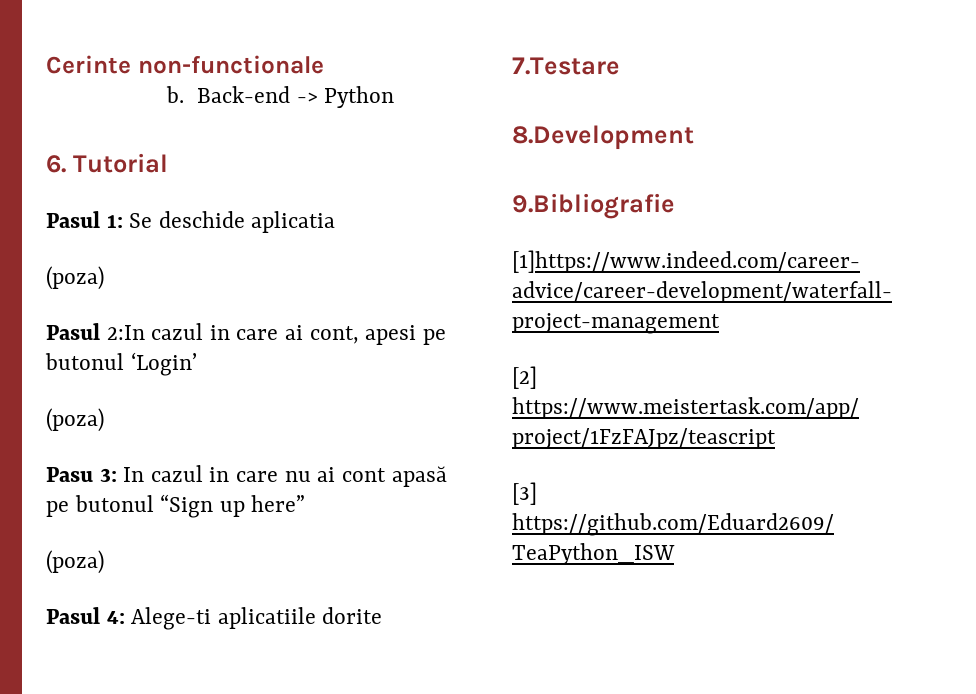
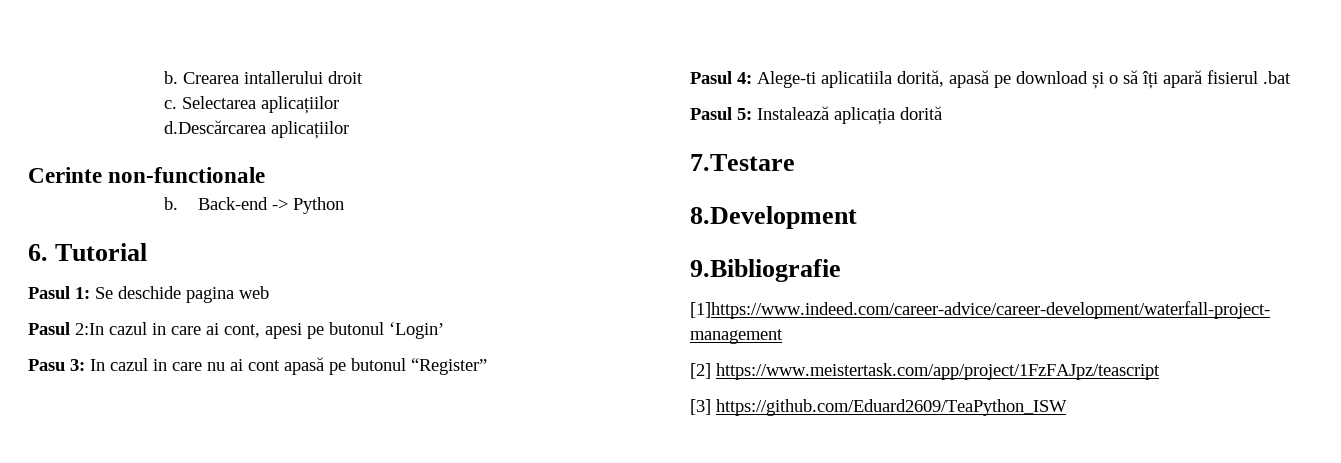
+ b. Crearea intallerului droit
+ c. Selectarea aplicațiilor
+ d.Descărcarea aplicațiilor
- Pasul 1: Se deschide aplicatia
- (poza)
+ Pasul 1: Se deschide pagina web
  Pasul 2:In cazul in care ai cont, apesi pe butonul ‘Login’
- (poza)
- Pasu 3: In cazul in care nu ai cont apasă pe butonul “Sign up here”
- (poza)
+ Pasu 3: In cazul in care nu ai cont apasă pe butonul “Register”
- Pasul 4: Alege-ti aplicatiile dorite
+ Pasul 4: Alege-ti aplicatiila dorită, apasă pe download și o să îți apară fisierul .bat
+ Pasul 5: Instalează aplicația dorită

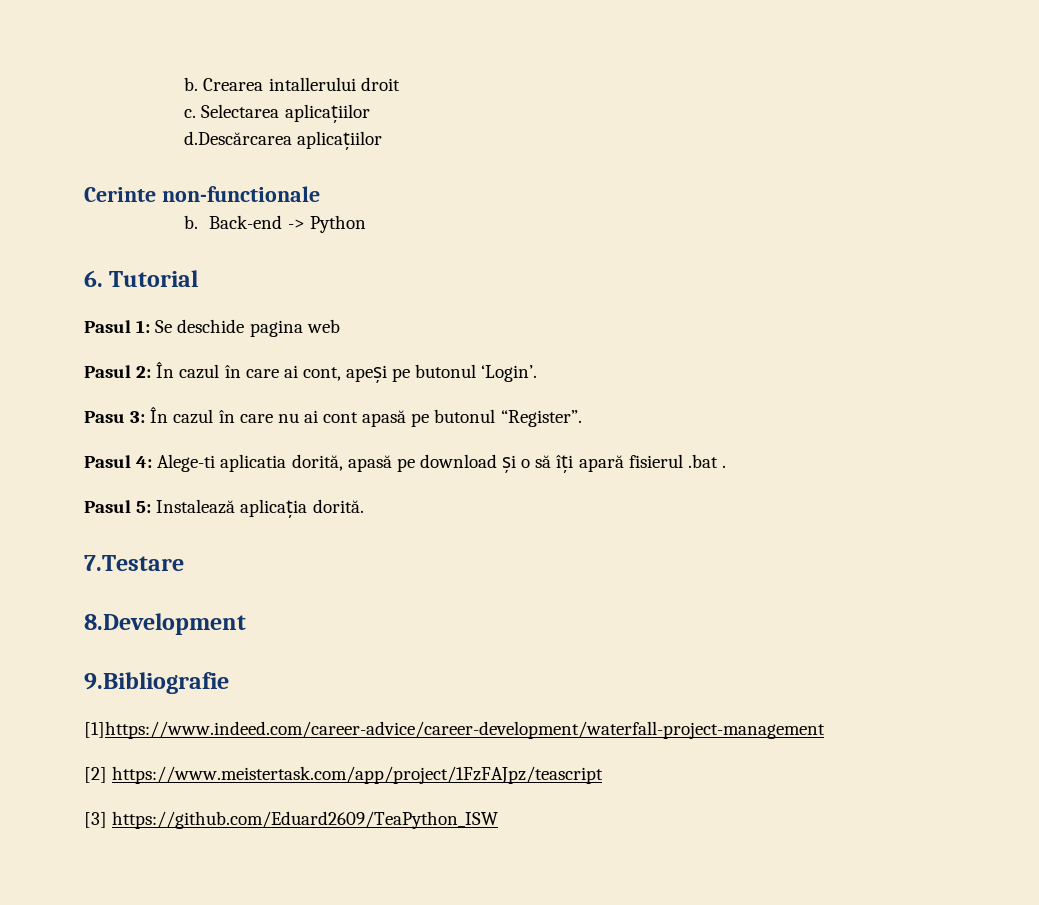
- Pasul 2:In cazul in care ai cont, apesi pe butonul ‘Login’
+ Pasul 2: În cazul în care ai cont, apeși pe butonul ‘Login’.
- Pasu 3: In cazul in care nu ai cont apasă pe butonul “Register”
+ Pasu 3: În cazul în care nu ai cont apasă pe butonul “Register”.
- Pasul 4: Alege-ti aplicatiila dorită, apasă pe download și o să îți apară fisierul .bat
+ Pasul 4: Alege-ti aplicatia dorită, apasă pe download și o să îți apară fisierul .bat .
- Pasul 5: Instalează aplicația dorită
+ Pasul 5: Instalează aplicația dorită.

